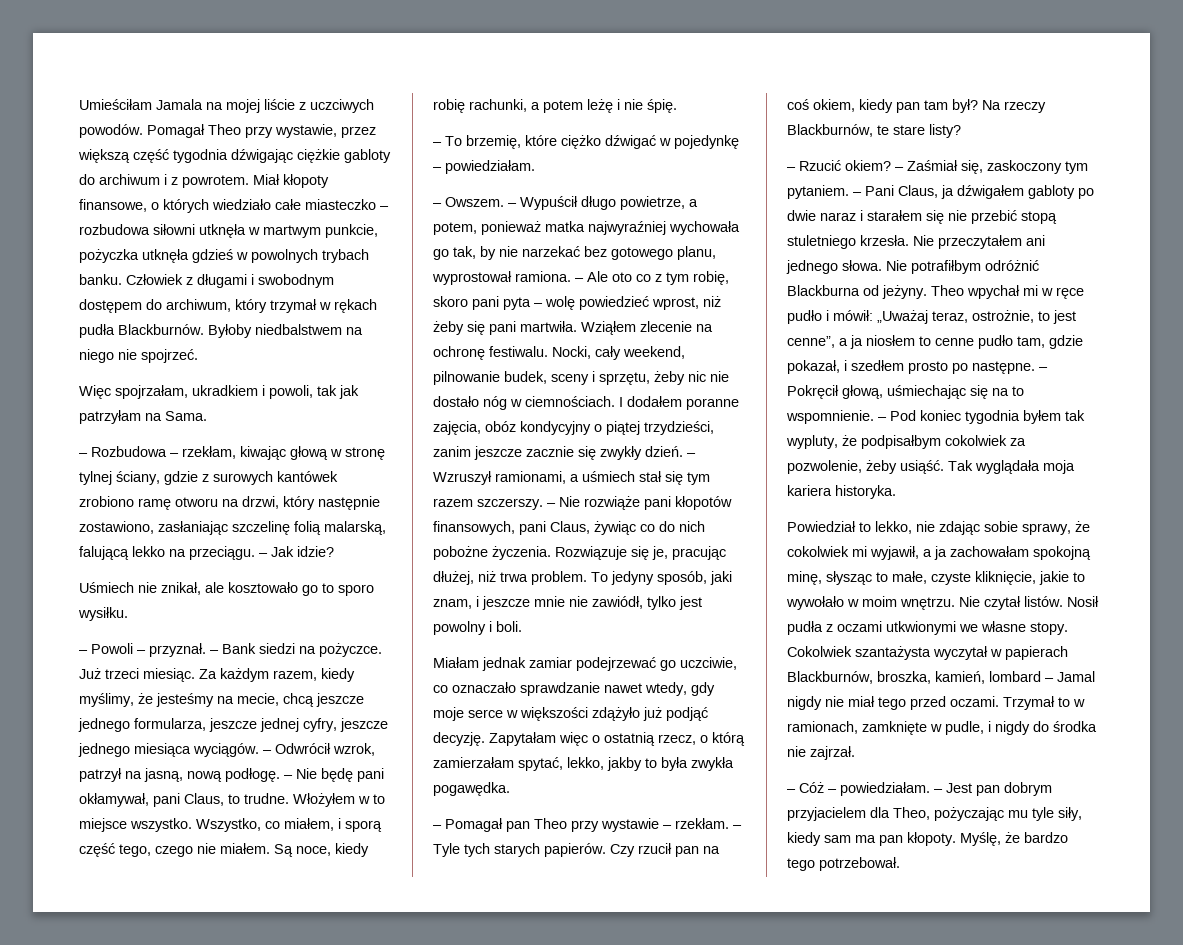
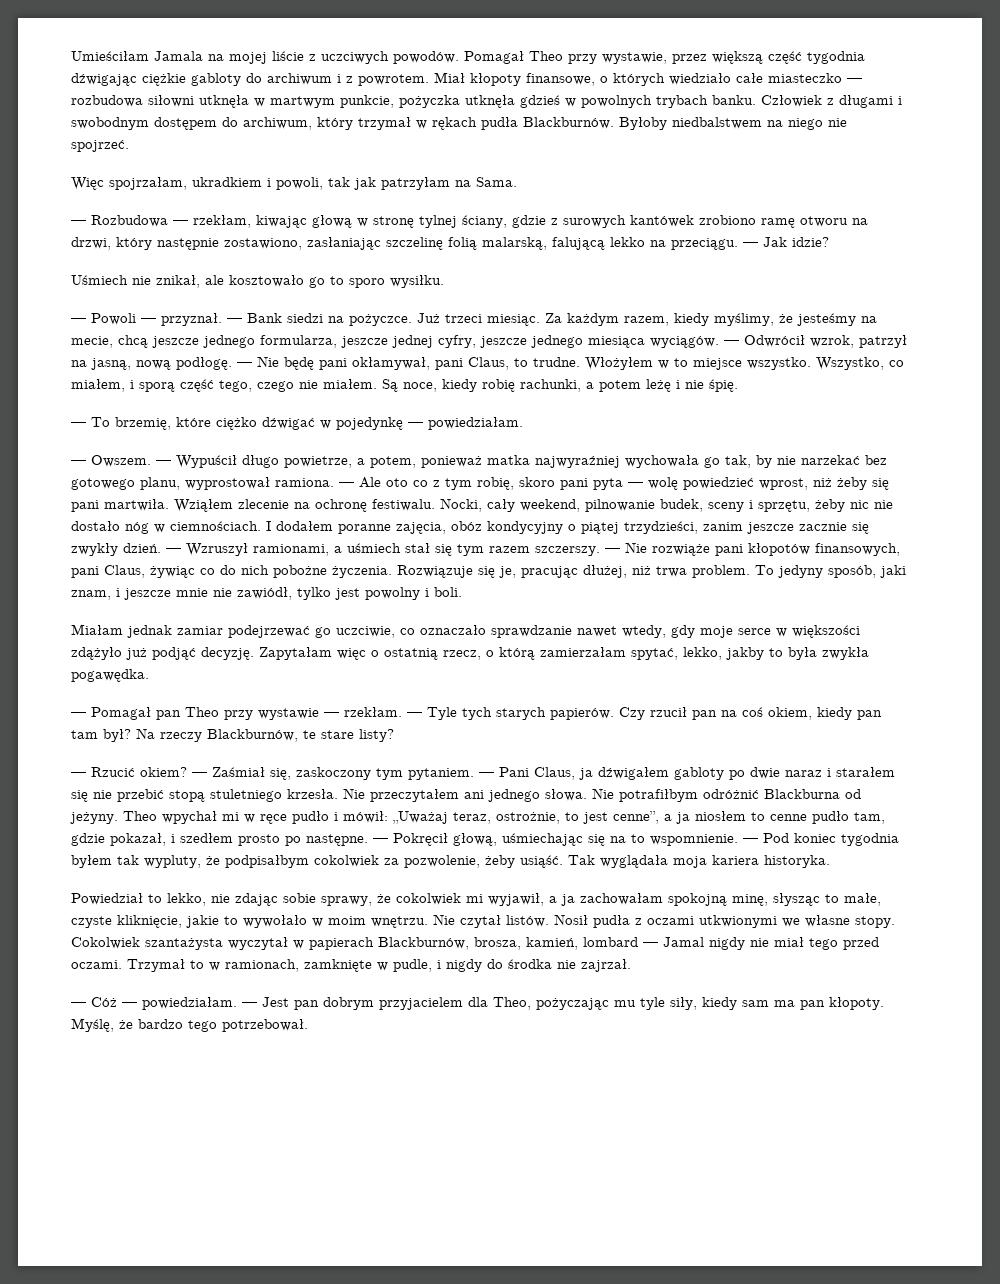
- Miał kłopoty finansowe, o których wiedziało całe miasteczko – rozbudowa siłowni utknęła w martwym punkcie, pożyczka utknęła gdzieś w powolnych trybach banku.
+ Miał kłopoty finansowe, o których wiedziało całe miasteczko — rozbudowa siłowni utknęła w martwym punkcie, pożyczka utknęła gdzieś w powolnych trybach banku.
- – Rozbudowa – rzekłam, kiwając głową w stronę tylnej ściany, gdzie z surowych kantówek zrobiono ramę otworu na drzwi, który następnie zostawiono, zasłaniając szczelinę folią malarską, falującą lekko na przeciągu.
+ — Rozbudowa — rzekłam, kiwając głową w stronę tylnej ściany, gdzie z surowych kantówek zrobiono ramę otworu na drzwi, który następnie zostawiono, zasłaniając szczelinę folią malarską, falującą lekko na przeciągu.
- – Jak idzie?
+ — Jak idzie?
- – Powoli – przyznał. – Bank siedzi na pożyczce.
+ — Powoli — przyznał. — Bank siedzi na pożyczce.
- – Odwrócił wzrok, patrzył na jasną, nową podłogę.
+ — Odwrócił wzrok, patrzył na jasną, nową podłogę.
- – Nie będę pani okłamywał, pani Claus, to trudne.
+ — Nie będę pani okłamywał, pani Claus, to trudne.
- – To brzemię, które ciężko dźwigać w pojedynkę – powiedziałam.
+ — To brzemię, które ciężko dźwigać w pojedynkę — powiedziałam.
- – Owszem. – Wypuścił długo powietrze, a potem, ponieważ matka najwyraźniej wychowała go tak, by nie narzekać bez gotowego planu, wyprostował ramiona.
+ — Owszem. — Wypuścił długo powietrze, a potem, ponieważ matka najwyraźniej wychowała go tak, by nie narzekać bez gotowego planu, wyprostował ramiona.
- – Ale oto co z tym robię, skoro pani pyta – wolę powiedzieć wprost, niż żeby się pani martwiła.
+ — Ale oto co z tym robię, skoro pani pyta — wolę powiedzieć wprost, niż żeby się pani martwiła.
- – Wzruszył ramionami, a uśmiech stał się tym razem szczerszy.
+ — Wzruszył ramionami, a uśmiech stał się tym razem szczerszy.
- – Nie rozwiąże pani kłopotów finansowych, pani Claus, żywiąc co do nich pobożne życzenia.
+ — Nie rozwiąże pani kłopotów finansowych, pani Claus, żywiąc co do nich pobożne życzenia.
- – Pomagał pan Theo przy wystawie – rzekłam. – Tyle tych starych papierów.
+ — Pomagał pan Theo przy wystawie — rzekłam. — Tyle tych starych papierów.
- – Rzucić okiem?
+ — Rzucić okiem?
- – Zaśmiał się, zaskoczony tym pytaniem.
+ — Zaśmiał się, zaskoczony tym pytaniem.
- – Pani Claus, ja dźwigałem gabloty po dwie naraz i starałem się nie przebić stopą stuletniego krzesła.
+ — Pani Claus, ja dźwigałem gabloty po dwie naraz i starałem się nie przebić stopą stuletniego krzesła.
- – Pokręcił głową, uśmiechając się na to wspomnienie.
+ — Pokręcił głową, uśmiechając się na to wspomnienie.
- – Pod koniec tygodnia byłem tak wypluty, że podpisałbym cokolwiek za pozwolenie, żeby usiąść.
+ — Pod koniec tygodnia byłem tak wypluty, że podpisałbym cokolwiek za pozwolenie, żeby usiąść.
- Cokolwiek szantażysta wyczytał w papierach Blackburnów, broszka, kamień, lombard – Jamal nigdy nie miał tego przed oczami.
+ Cokolwiek szantażysta wyczytał w papierach Blackburnów, brosza, kamień, lombard — Jamal nigdy nie miał tego przed oczami.
- – Cóż – powiedziałam. – Jest pan dobrym przyjacielem dla Theo, pożyczając mu tyle siły, kiedy sam ma pan kłopoty.
+ — Cóż — powiedziałam. — Jest pan dobrym przyjacielem dla Theo, pożyczając mu tyle siły, kiedy sam ma pan kłopoty.

